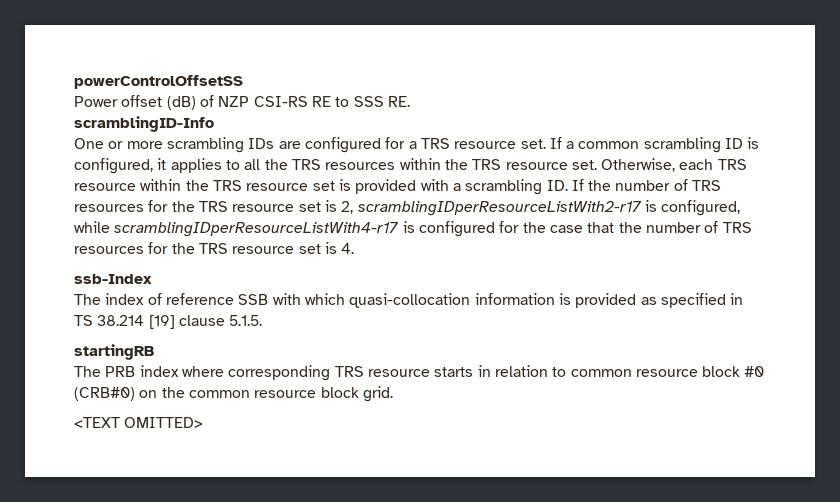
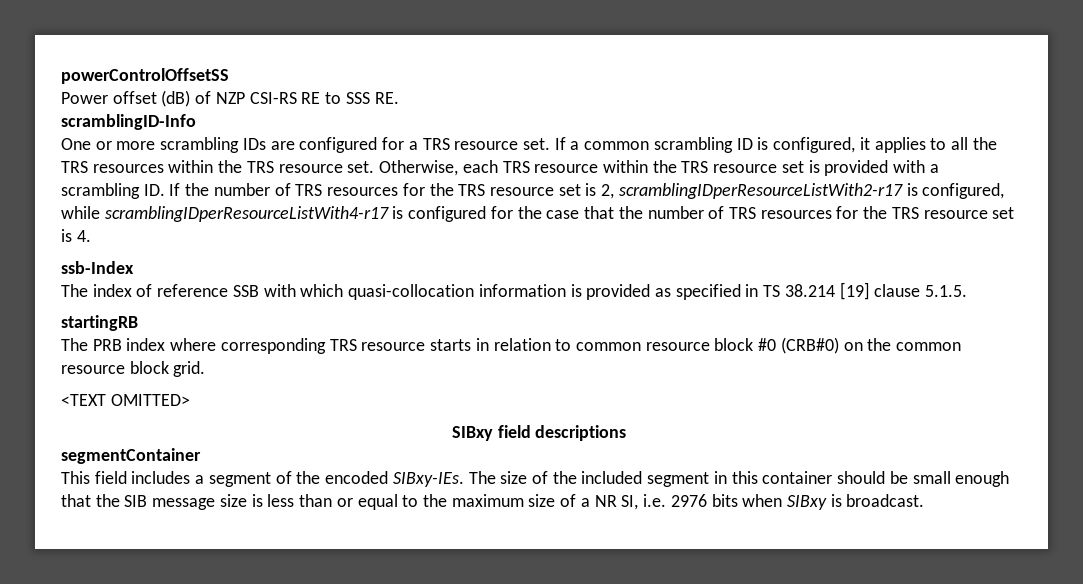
+ SIBxy field descriptions
+ segmentContainer
+ This field includes a segment of the encoded SIBxy-IEs. The size of the included segment in this container should be small enough that the SIB message size is less than or equal to the maximum size of a NR SI, i.e. 2976 bits when SIBxy is broadcast.

